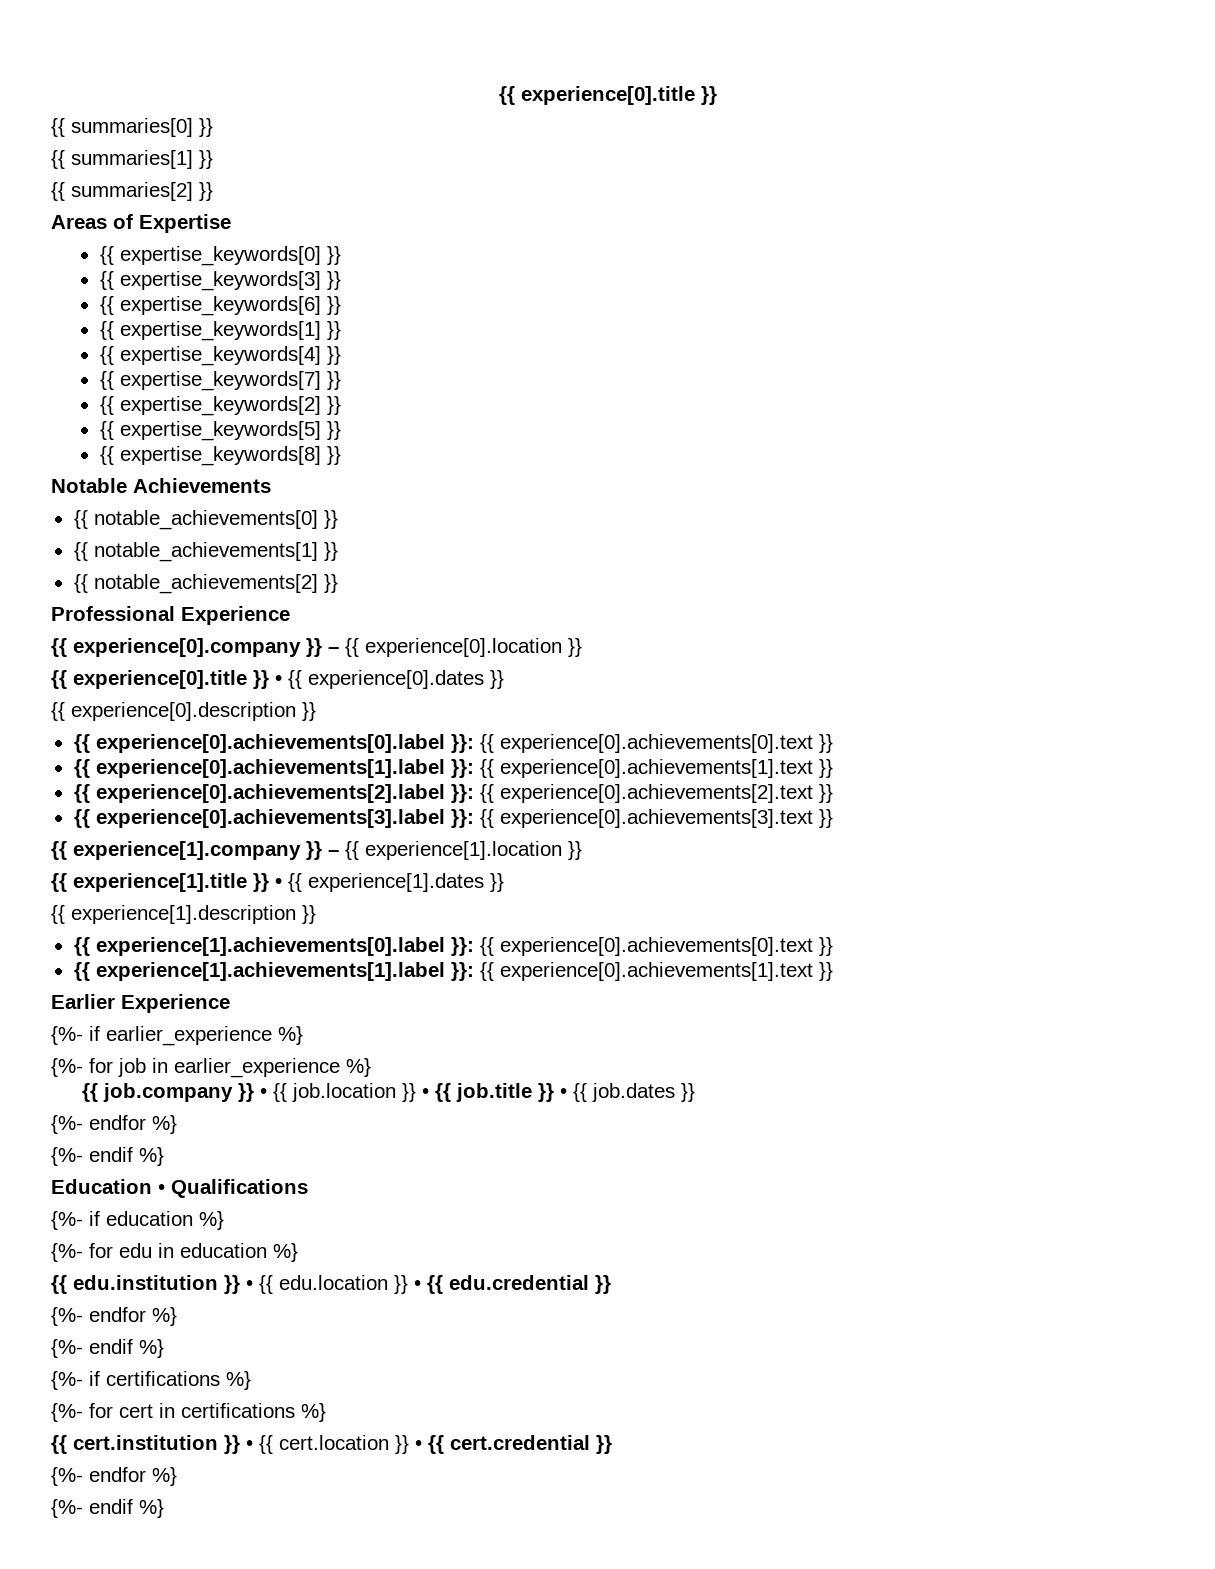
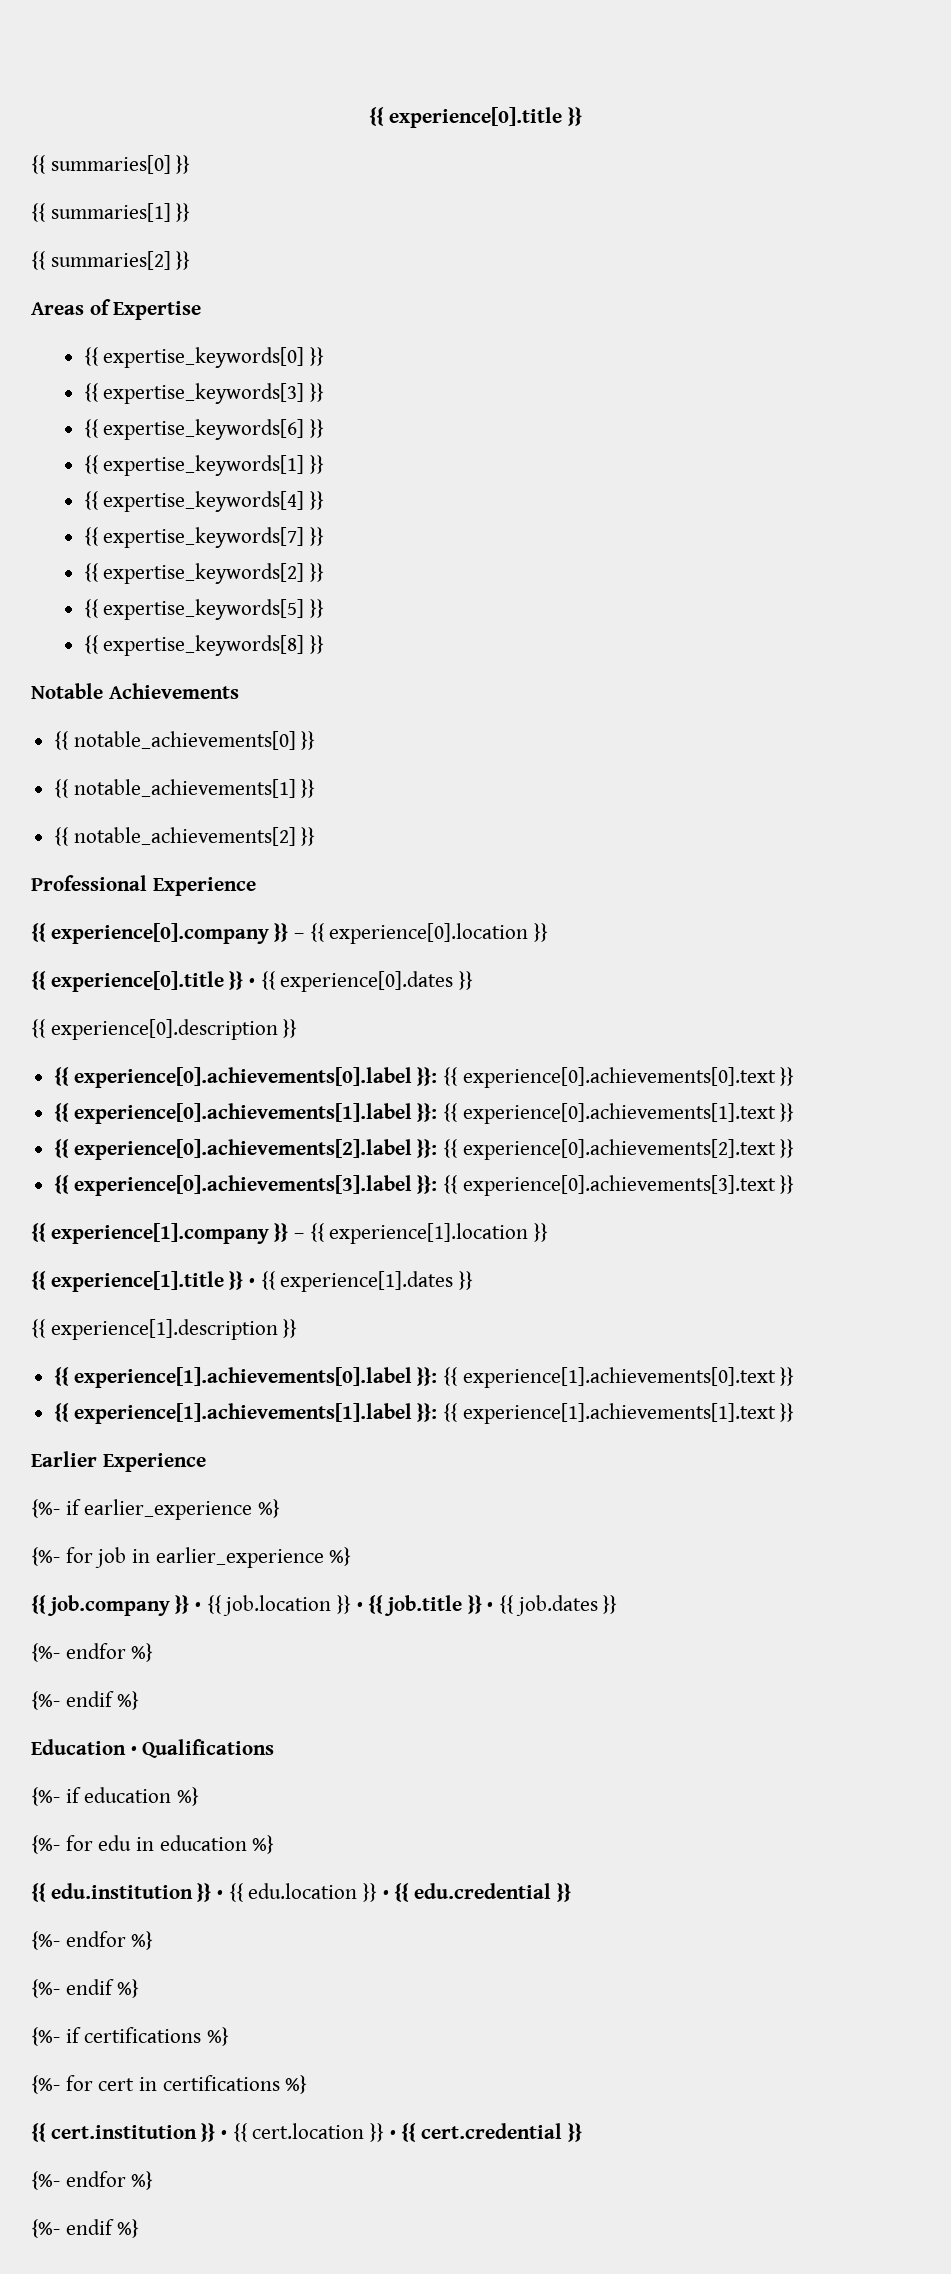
- {{ experience[1].achievements[0].label }}: {{ experience[0].achievements[0].text }}
+ {{ experience[1].achievements[0].label }}: {{ experience[1].achievements[0].text }}
- {{ experience[1].achievements[1].label }}: {{ experience[0].achievements[1].text }}
+ {{ experience[1].achievements[1].label }}: {{ experience[1].achievements[1].text }}

